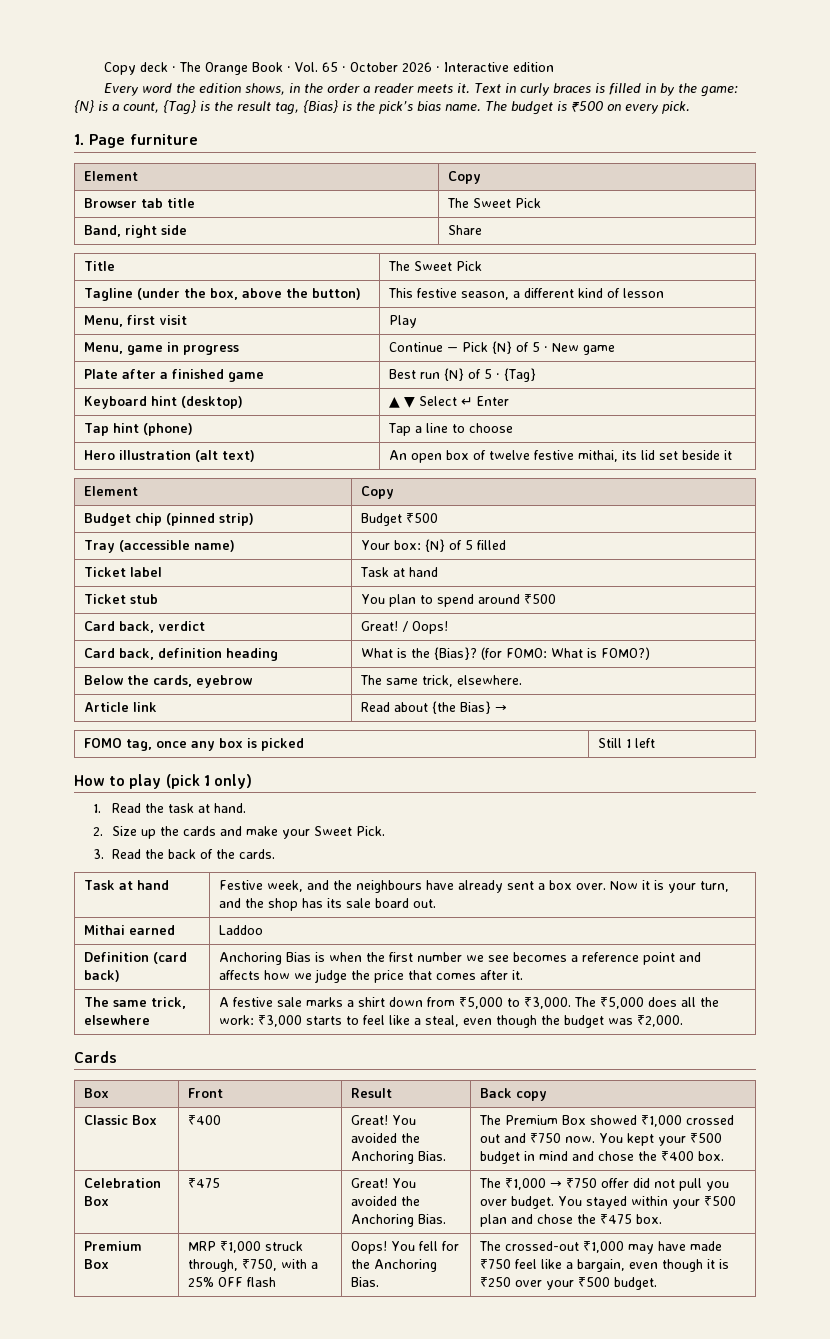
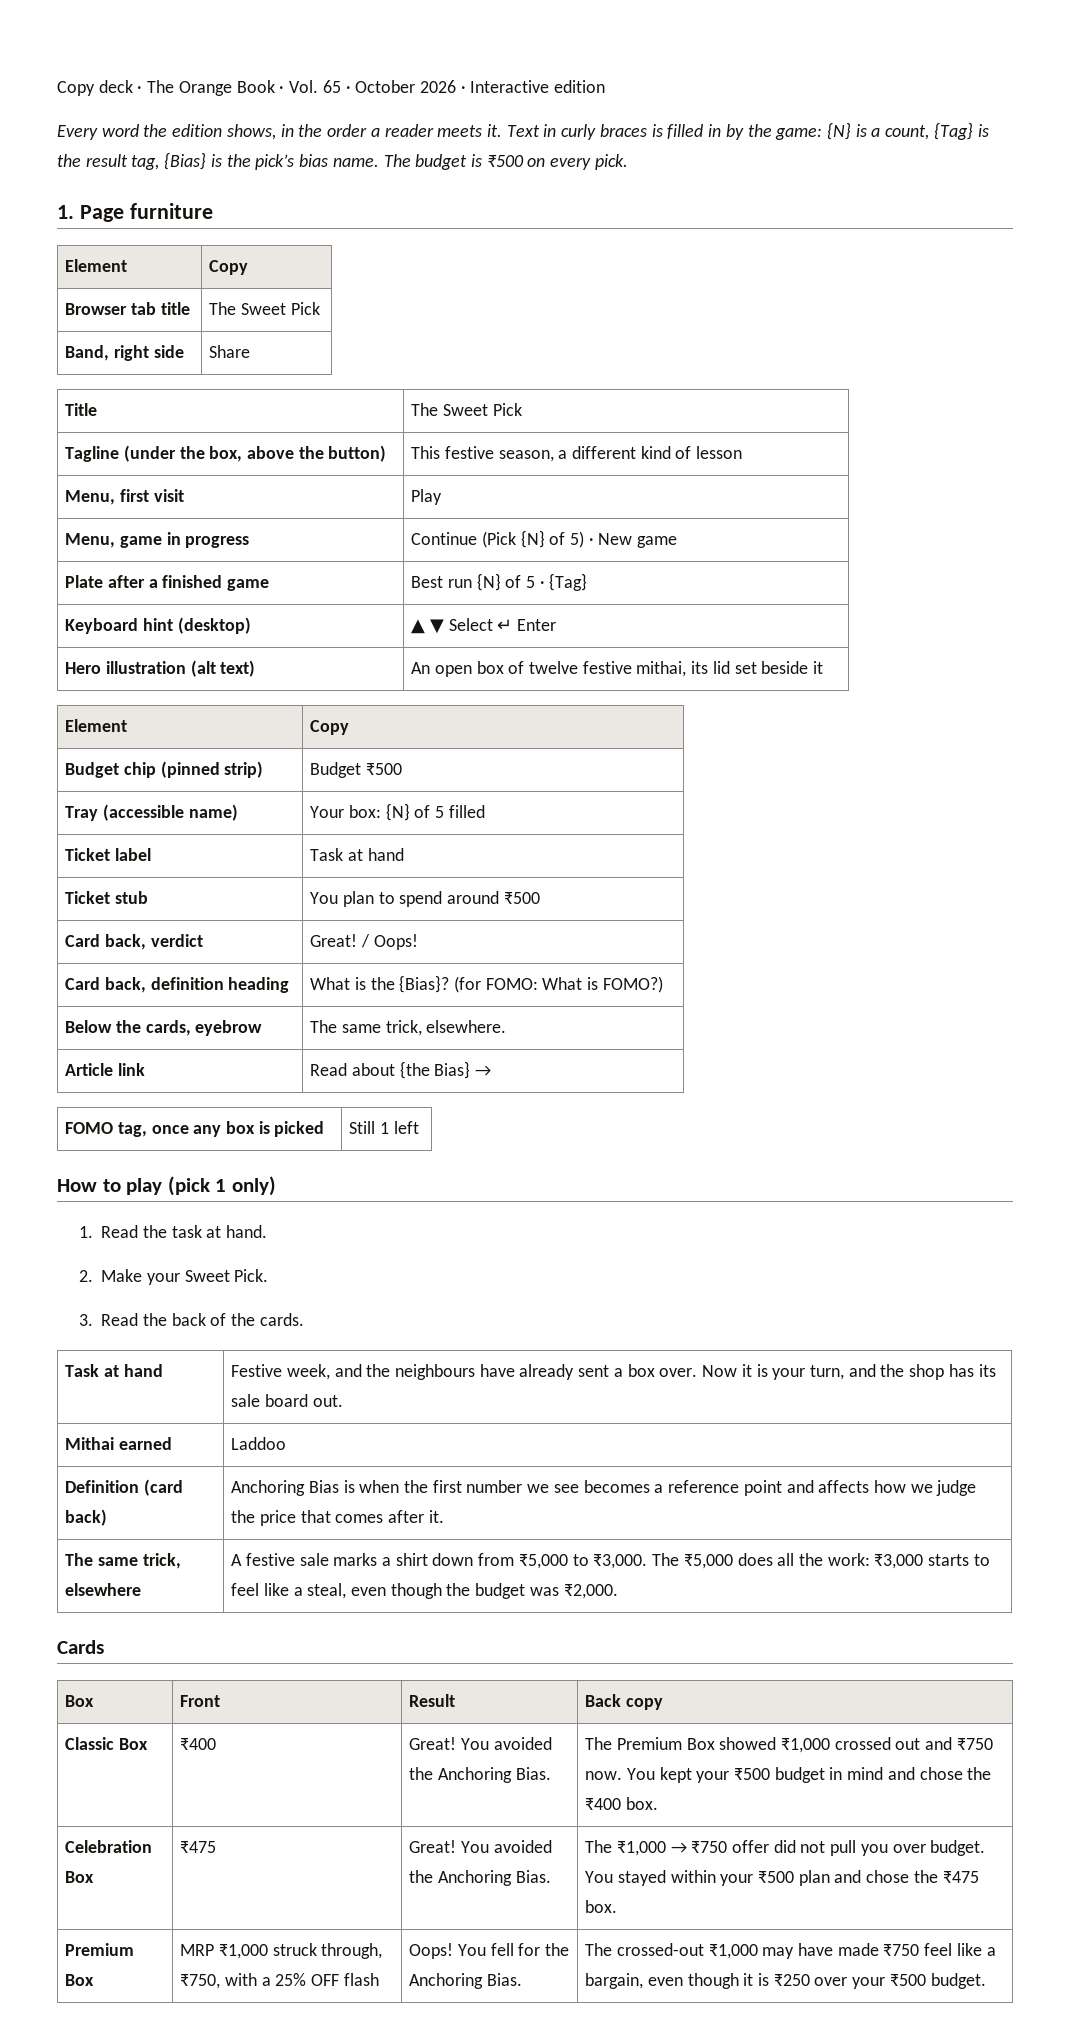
- Menu, game in progress | Continue — Pick {N} of 5 · New game
+ Menu, game in progress | Continue (Pick {N} of 5) · New game
- Tap hint (phone) | Tap a line to choose
- 2. Size up the cards and make your Sweet Pick.
+ 2. Make your Sweet Pick.

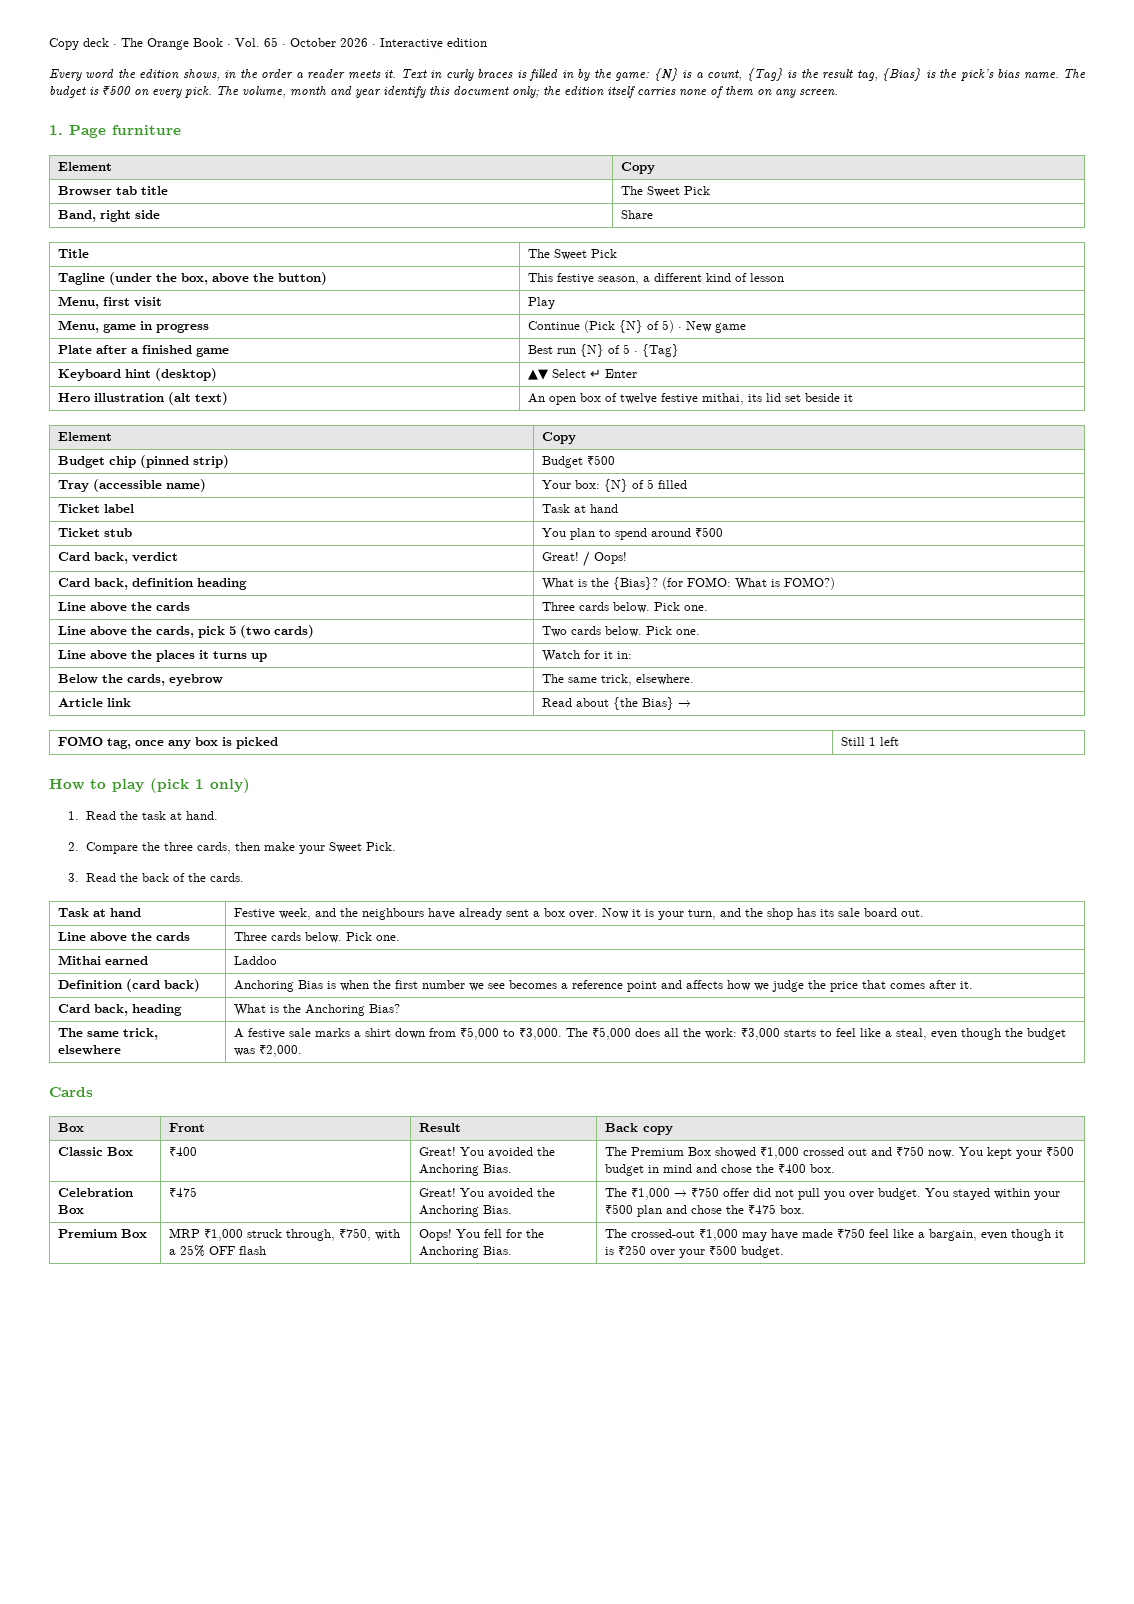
+ The volume, month and year identify this document only; the edition itself carries none of them on any screen.
- Keyboard hint (desktop) | ▲ ▼ Select ↵ Enter
+ Keyboard hint (desktop) | ▲▼ Select ↵ Enter
  Card back, definition heading | What is the {Bias}? (for FOMO: What is FOMO?)
+ Line above the cards | Three cards below. Pick one.
+ Line above the cards, pick 5 (two cards) | Two cards below. Pick one.
+ Line above the places it turns up | Watch for it in:
- 2. Make your Sweet Pick.
+ 2. Compare the three cards, then make your Sweet Pick.
  Task at hand | Festive week, and the neighbours have already sent a box over. Now it is your turn, and the shop has its sale board out.
+ Line above the cards | Three cards below. Pick one.
+ Card back, heading | What is the Anchoring Bias?

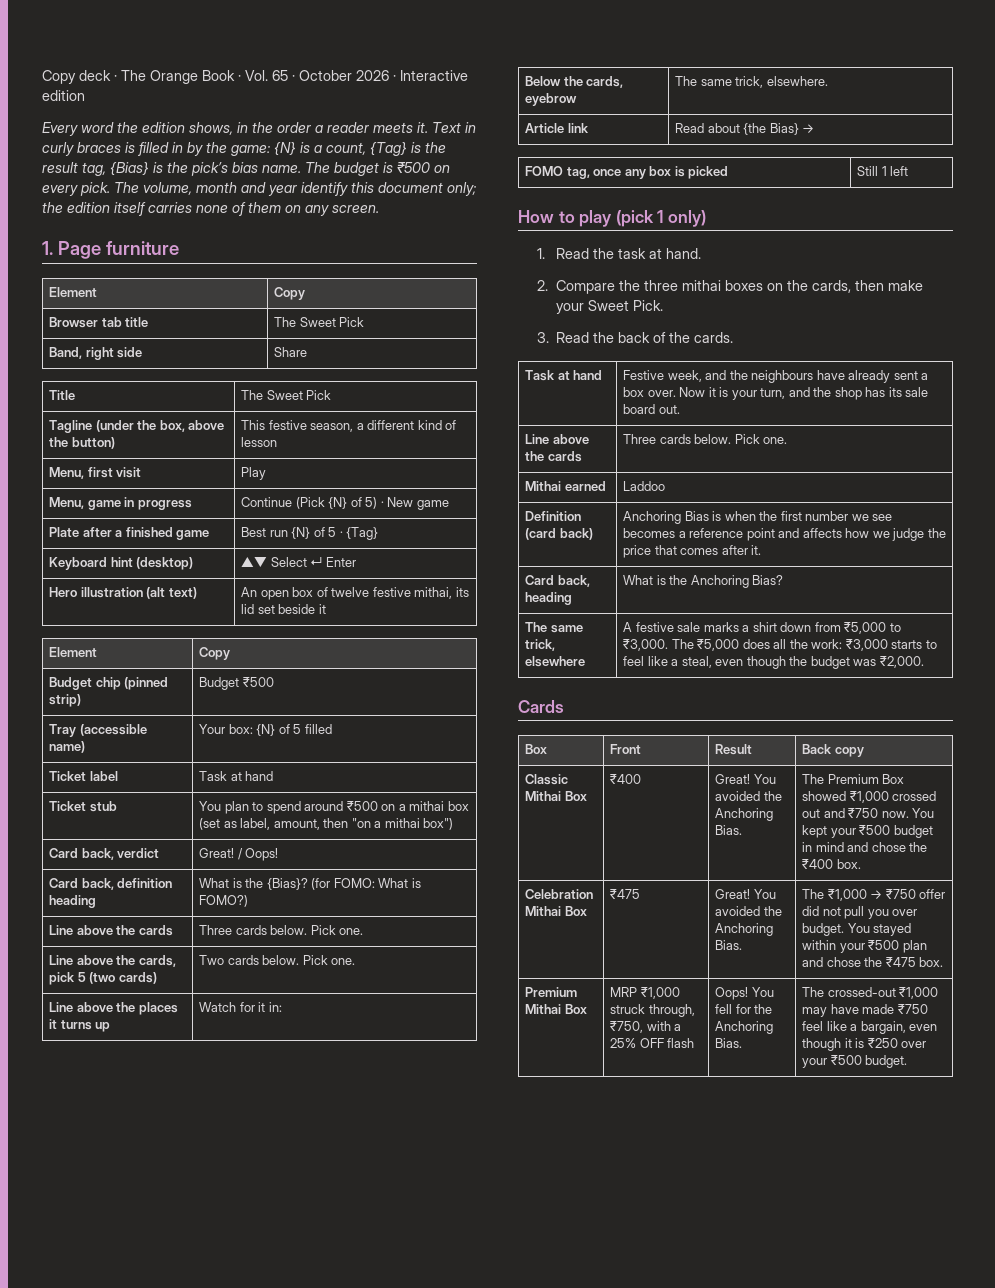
- Ticket stub | You plan to spend around ₹500
+ Ticket stub | You plan to spend around ₹500 on a mithai box (set as label, amount, then "on a mithai box")
- 2. Compare the three cards, then make your Sweet Pick.
+ 2. Compare the three mithai boxes on the cards, then make your Sweet Pick.
- Classic Box | ₹400 | Great! You avoided the Anchoring Bias. | The Premium Box showed ₹1,000 crossed out and ₹750 now. You kept your ₹500 budget in mind and chose the ₹400 box.
+ Classic Mithai Box | ₹400 | Great! You avoided the Anchoring Bias. | The Premium Box showed ₹1,000 crossed out and ₹750 now. You kept your ₹500 budget in mind and chose the ₹400 box.
- Celebration Box | ₹475 | Great! You avoided the Anchoring Bias. | The ₹1,000 → ₹750 offer did not pull you over budget. You stayed within your ₹500 plan and chose the ₹475 box.
+ Celebration Mithai Box | ₹475 | Great! You avoided the Anchoring Bias. | The ₹1,000 → ₹750 offer did not pull you over budget. You stayed within your ₹500 plan and chose the ₹475 box.
- Premium Box | MRP ₹1,000 struck through, ₹750, with a 25% OFF flash | Oops! You fell for the Anchoring Bias. | The crossed-out ₹1,000 may have made ₹750 feel like a bargain, even though it is ₹250 over your ₹500 budget.
+ Premium Mithai Box | MRP ₹1,000 struck through, ₹750, with a 25% OFF flash | Oops! You fell for the Anchoring Bias. | The crossed-out ₹1,000 may have made ₹750 feel like a bargain, even though it is ₹250 over your ₹500 budget.

